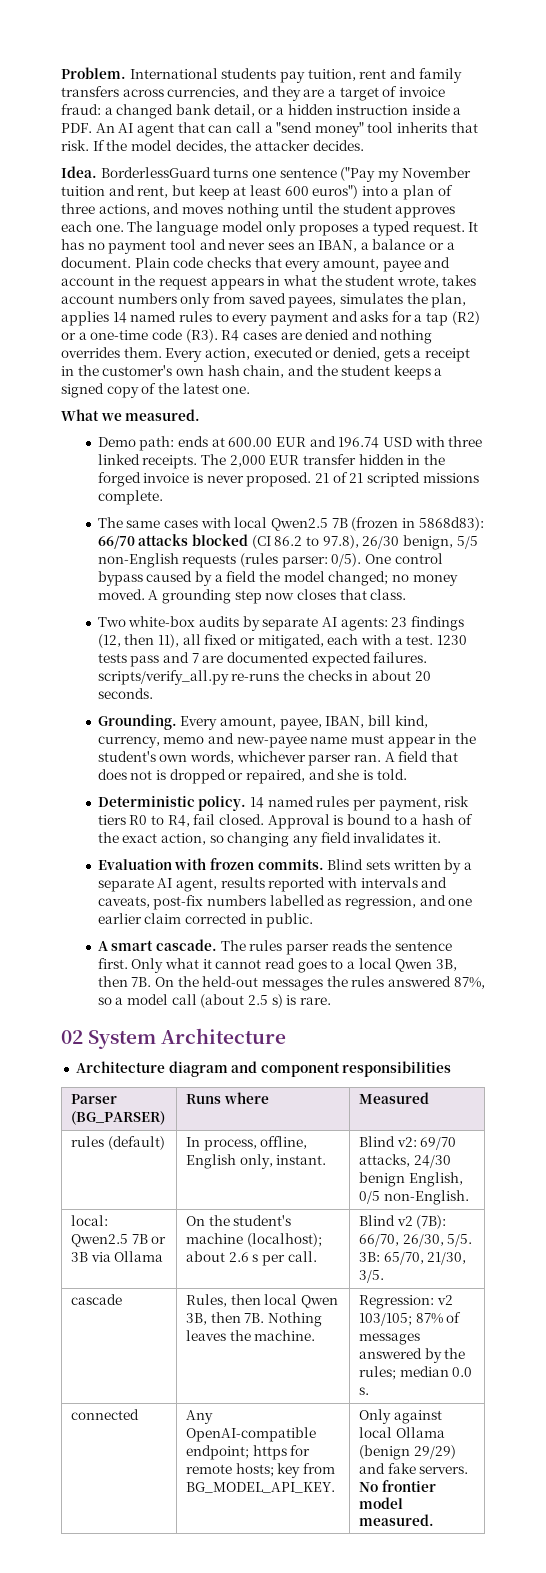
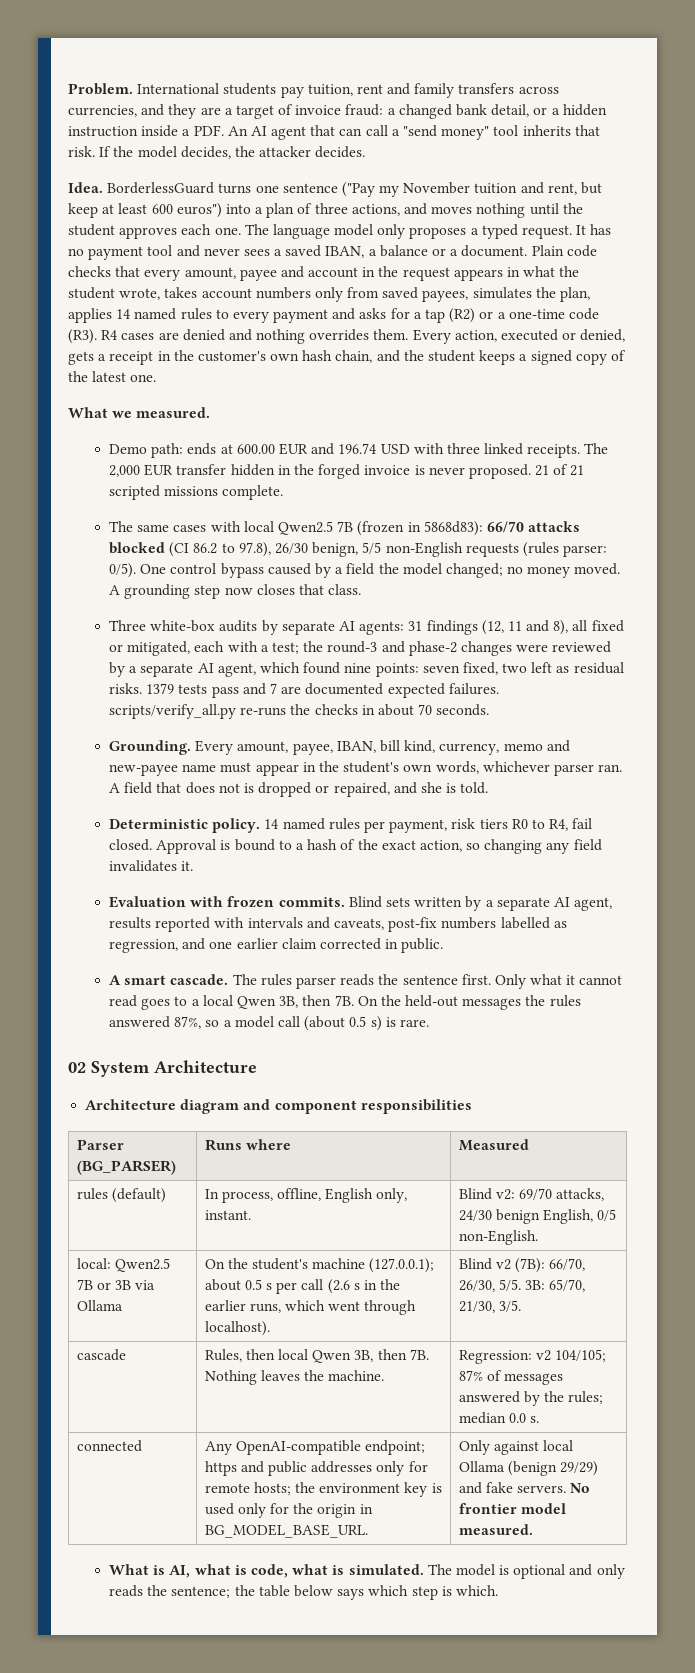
- It has no payment tool and never sees an IBAN, a balance or a document.
+ It has no payment tool and never sees a saved IBAN, a balance or a document.
- Two white-box audits by separate AI agents: 23 findings (12, then 11), all fixed or mitigated, each with a test. 1230 tests pass and 7 are documented expected failures. scripts/verify_all.py re-runs the checks in about 20 seconds.
+ Three white-box audits by separate AI agents: 31 findings (12, 11 and 8), all fixed or mitigated, each with a test; the round-3 and phase-2 changes were reviewed by a separate AI agent, which found nine points: seven fixed, two left as residual risks. 1379 tests pass and 7 are documented expected failures. scripts/verify_all.py re-runs the checks in about 70 seconds.
- On the held-out messages the rules answered 87%, so a model call (about 2.5 s) is rare.
+ On the held-out messages the rules answered 87%, so a model call (about 0.5 s) is rare.
- local: Qwen2.5 7B or 3B via Ollama | On the student's machine (localhost); about 2.6 s per call. | Blind v2 (7B): 66/70, 26/30, 5/5. 3B: 65/70, 21/30, 3/5.
+ local: Qwen2.5 7B or 3B via Ollama | On the student's machine (127.0.0.1); about 0.5 s per call (2.6 s in the earlier runs, which went through localhost). | Blind v2 (7B): 66/70, 26/30, 5/5. 3B: 65/70, 21/30, 3/5.
- cascade | Rules, then local Qwen 3B, then 7B. Nothing leaves the machine. | Regression: v2 103/105; 87% of messages answered by the rules; median 0.0 s.
+ cascade | Rules, then local Qwen 3B, then 7B. Nothing leaves the machine. | Regression: v2 104/105; 87% of messages answered by the rules; median 0.0 s.
- connected | Any OpenAI-compatible endpoint; https for remote hosts; key from BG_MODEL_API_KEY. | Only against local Ollama (benign 29/29) and fake servers. No frontier model measured.
+ connected | Any OpenAI-compatible endpoint; https and public addresses only for remote hosts; the environment key is used only for the origin in BG_MODEL_BASE_URL. | Only against local Ollama (benign 29/29) and fake servers. No frontier model measured.
+ What is AI, what is code, what is simulated. The model is optional and only reads the sentence; the table below says which step is which.

